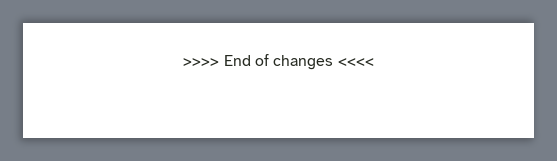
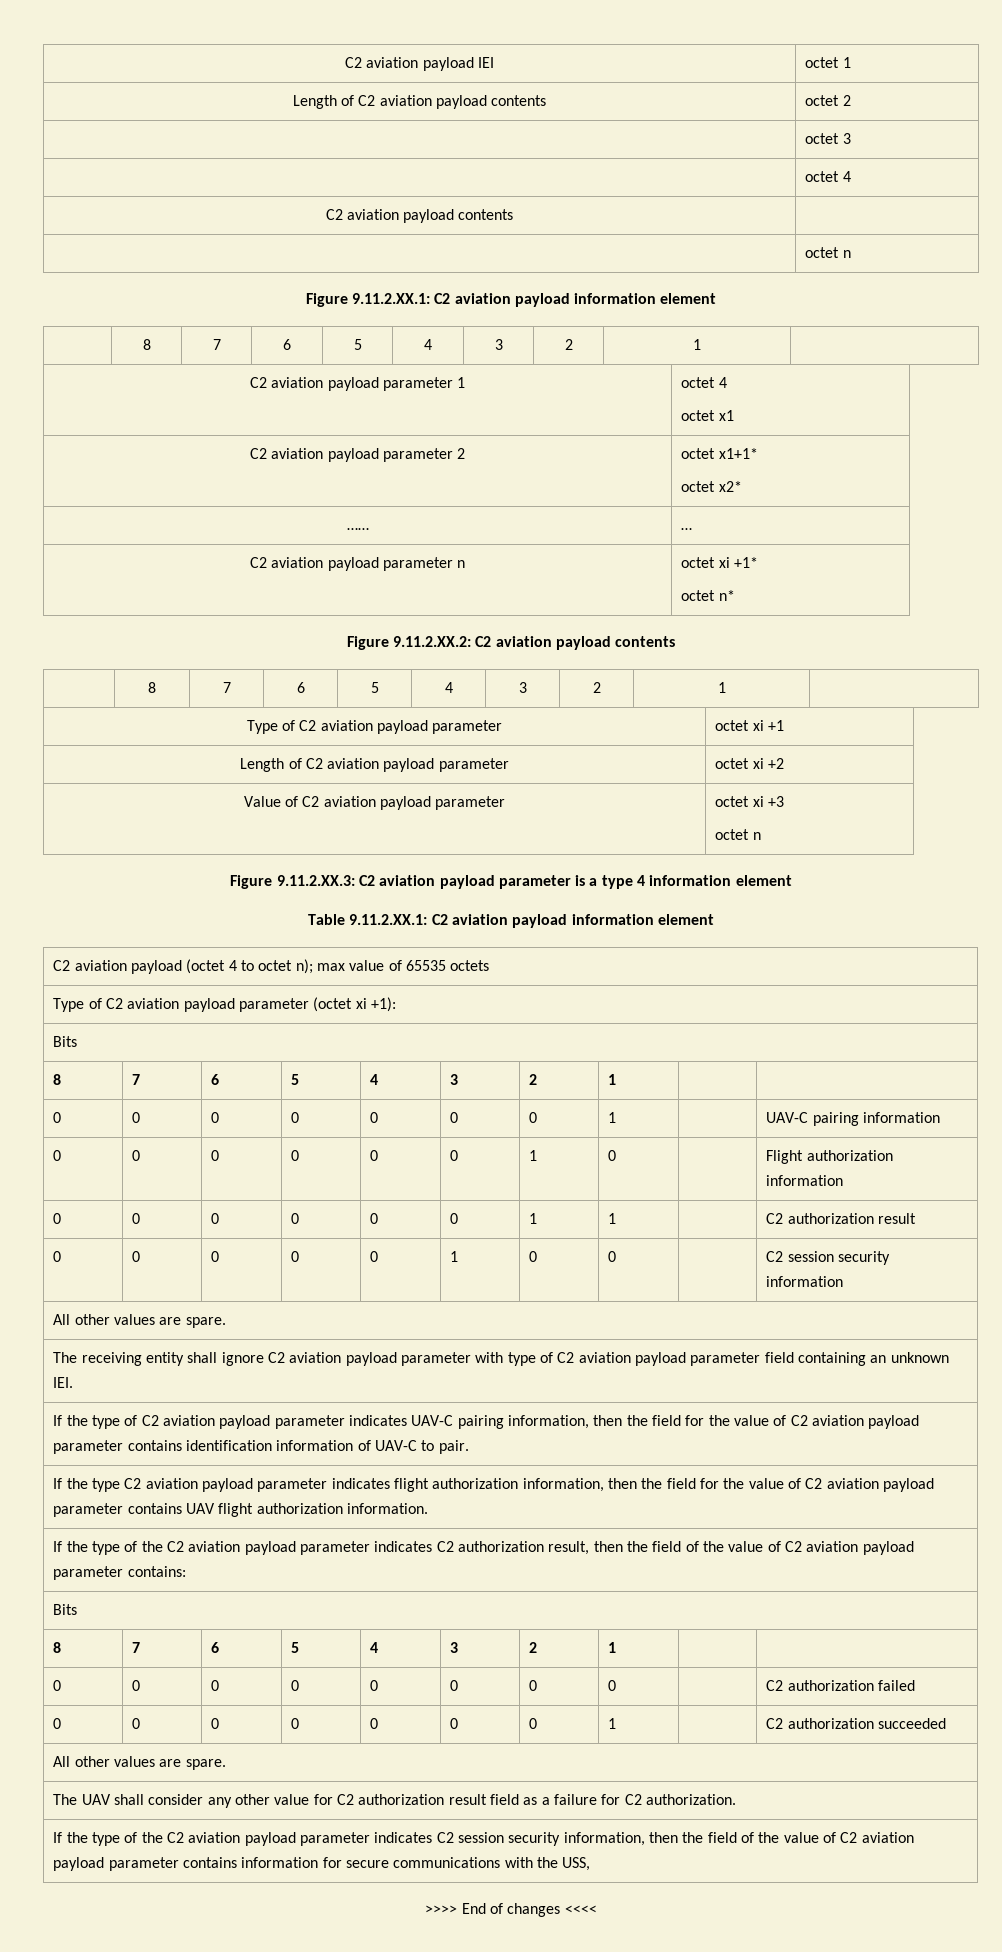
+ C2 aviation payload IEI | octet 1
+ Length of C2 aviation payload contents | octet 2
+ | octet 3
+ | octet 4
+ C2 aviation payload contents |
+ | octet n
+ Figure 9.11.2.XX.1: C2 aviation payload information element
+ | 8 | 7 | 6 | 5 | 4 | 3 | 2 | 1 |
+ C2 aviation payload parameter 1 | octet 4
+ octet x1
+ C2 aviation payload parameter 2 | octet x1+1*
+ octet x2*
+ …… | …
+ C2 aviation payload parameter n | octet xi +1*
+ octet n*
+ Figure 9.11.2.XX.2: C2 aviation payload contents
+ | 8 | 7 | 6 | 5 | 4 | 3 | 2 | 1 |
+ Type of C2 aviation payload parameter | octet xi +1
+ Length of C2 aviation payload parameter | octet xi +2
+ Value of C2 aviation payload parameter | octet xi +3
+ octet n
+ Figure 9.11.2.XX.3: C2 aviation payload parameter is a type 4 information element
+ Table 9.11.2.XX.1: C2 aviation payload information element
+ C2 aviation payload (octet 4 to octet n); max value of 65535 octets
+ Type of C2 aviation payload parameter (octet xi +1):
+ Bits
+ 8 | 7 | 6 | 5 | 4 | 3 | 2 | 1 | |
+ 0 | 0 | 0 | 0 | 0 | 0 | 0 | 1 | | UAV-C pairing information
+ 0 | 0 | 0 | 0 | 0 | 0 | 1 | 0 | | Flight authorization information
+ 0 | 0 | 0 | 0 | 0 | 0 | 1 | 1 | | C2 authorization result
+ 0 | 0 | 0 | 0 | 0 | 1 | 0 | 0 | | C2 session security information
+ All other values are spare.
+ The receiving entity shall ignore C2 aviation payload parameter with type of C2 aviation payload parameter field containing an unknown IEI.
+ If the type of C2 aviation payload parameter indicates UAV-C pairing information, then the field for the value of C2 aviation payload parameter contains identification information of UAV-C to pair.
+ If the type C2 aviation payload parameter indicates flight authorization information, then the field for the value of C2 aviation payload parameter contains UAV flight authorization information.
+ If the type of the C2 aviation payload parameter indicates C2 authorization result, then the field of the value of C2 aviation payload parameter contains:
+ Bits
+ 8 | 7 | 6 | 5 | 4 | 3 | 2 | 1 | |
+ 0 | 0 | 0 | 0 | 0 | 0 | 0 | 0 | | C2 authorization failed
+ 0 | 0 | 0 | 0 | 0 | 0 | 0 | 1 | | C2 authorization succeeded
+ All other values are spare.
+ The UAV shall consider any other value for C2 authorization result field as a failure for C2 authorization.
+ If the type of the C2 aviation payload parameter indicates C2 session security information, then the field of the value of C2 aviation payload parameter contains information for secure communications with the USS,

